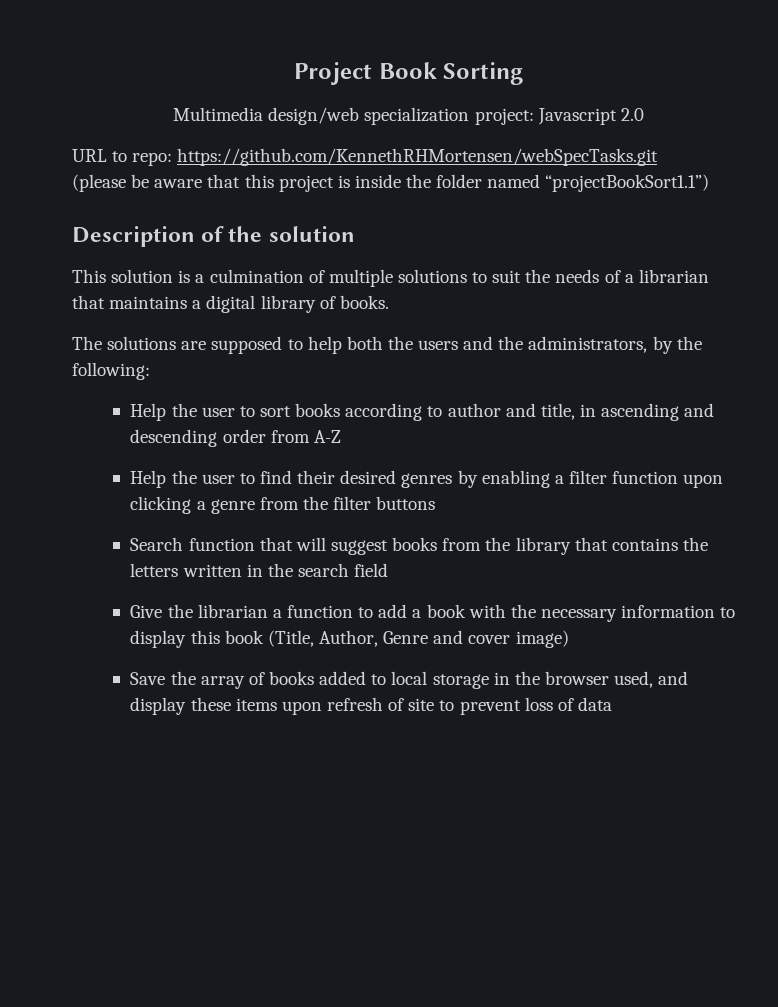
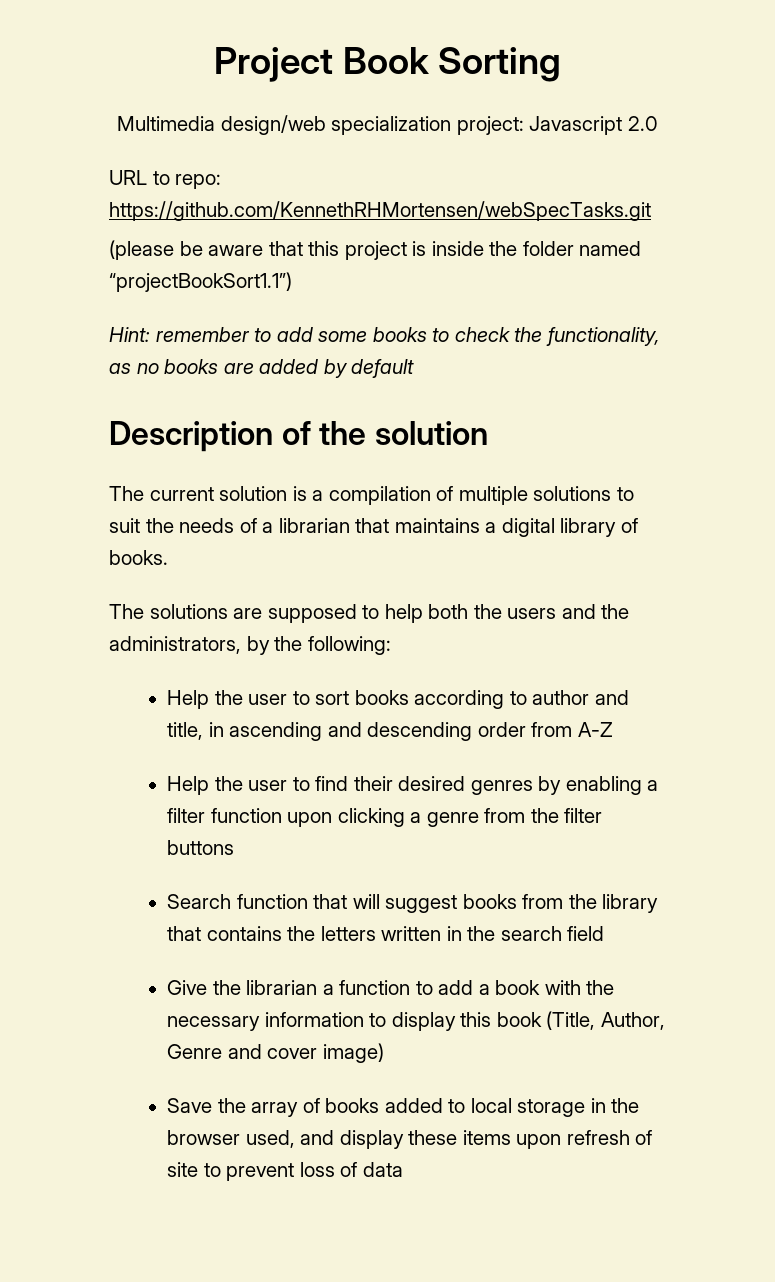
+ Hint: remember to add some books to check the functionality, as no books are added by default
- This solution is a culmination of multiple solutions to suit the needs of a librarian that maintains a digital library of books.
+ The current solution is a compilation of multiple solutions to suit the needs of a librarian that maintains a digital library of books.

